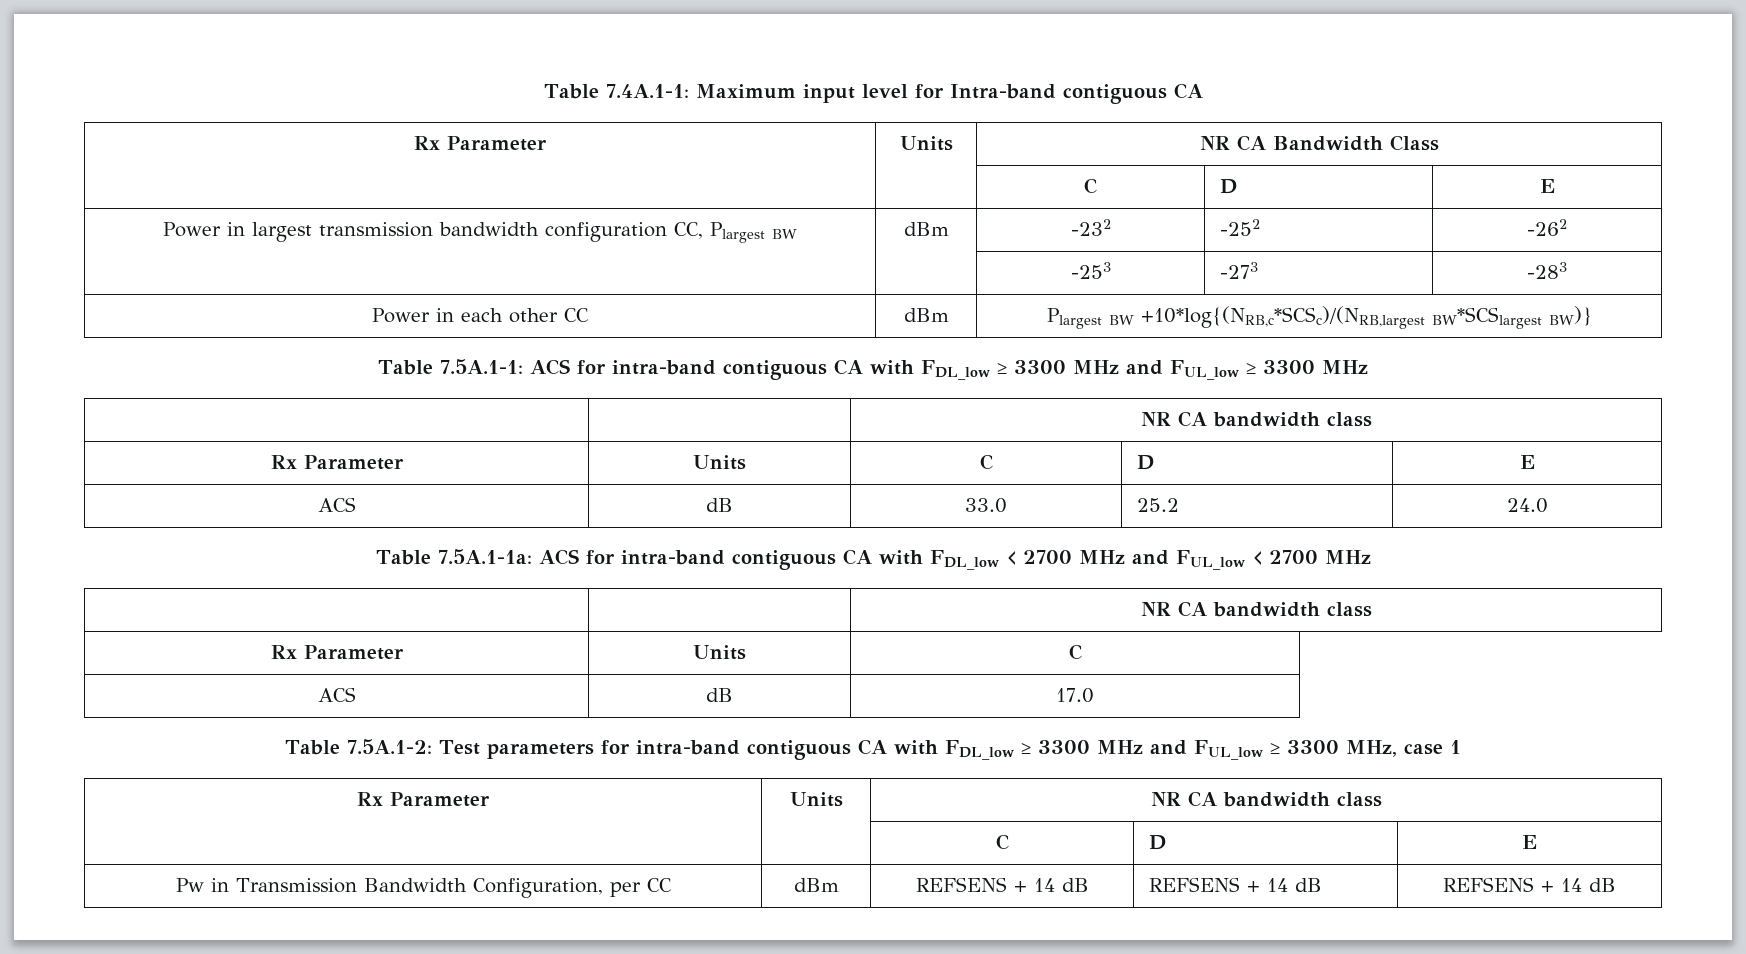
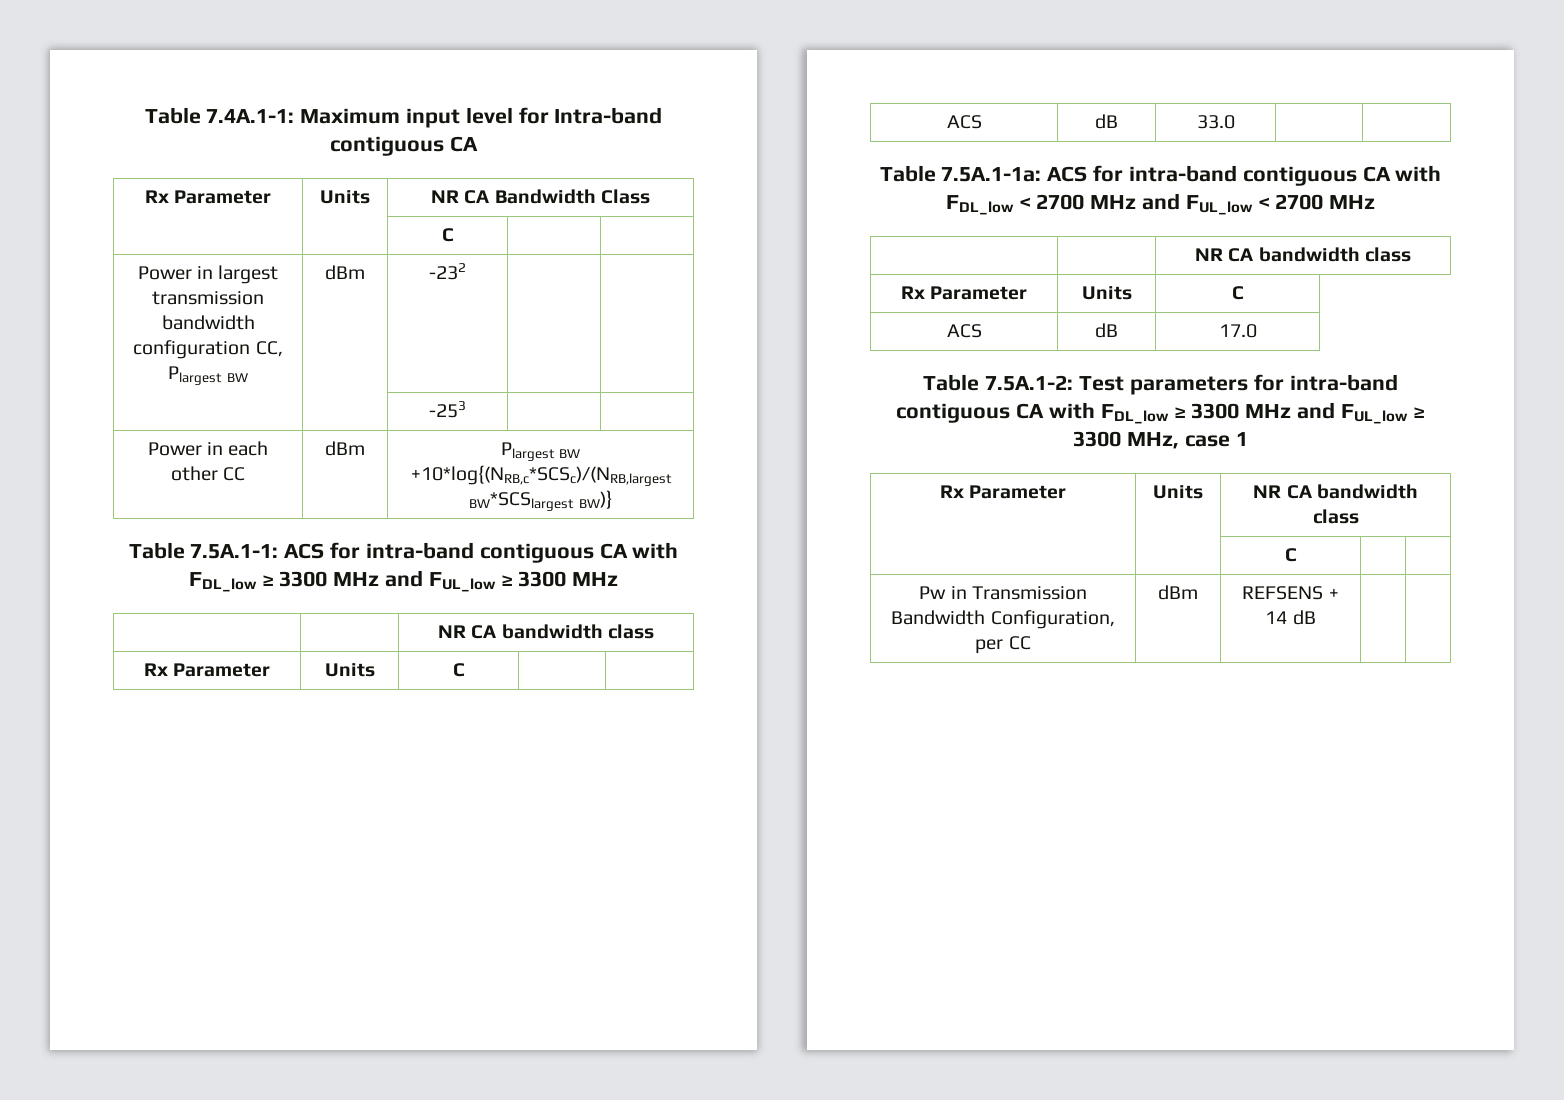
  Rx Parameter | Units | NR CA Bandwidth Class
- | | C | D | E
+ | | C | |
- Power in largest transmission bandwidth configuration CC, Plargest BW | dBm | -232 | -252 | -262
+ Power in largest transmission bandwidth configuration CC, Plargest BW | dBm | -232 | |
- | | -253 | -273 | -283
+ | | -253 | |
- Rx Parameter | Units | C | D | E
+ Rx Parameter | Units | C | |
- ACS | dB | 33.0 | 25.2 | 24.0
+ ACS | dB | 33.0 | |
  Rx Parameter | Units | NR CA bandwidth class
- | | C | D | E
+ | | C | |
- Pw in Transmission Bandwidth Configuration, per CC | dBm | REFSENS + 14 dB | REFSENS + 14 dB | REFSENS + 14 dB
+ Pw in Transmission Bandwidth Configuration, per CC | dBm | REFSENS + 14 dB | |

